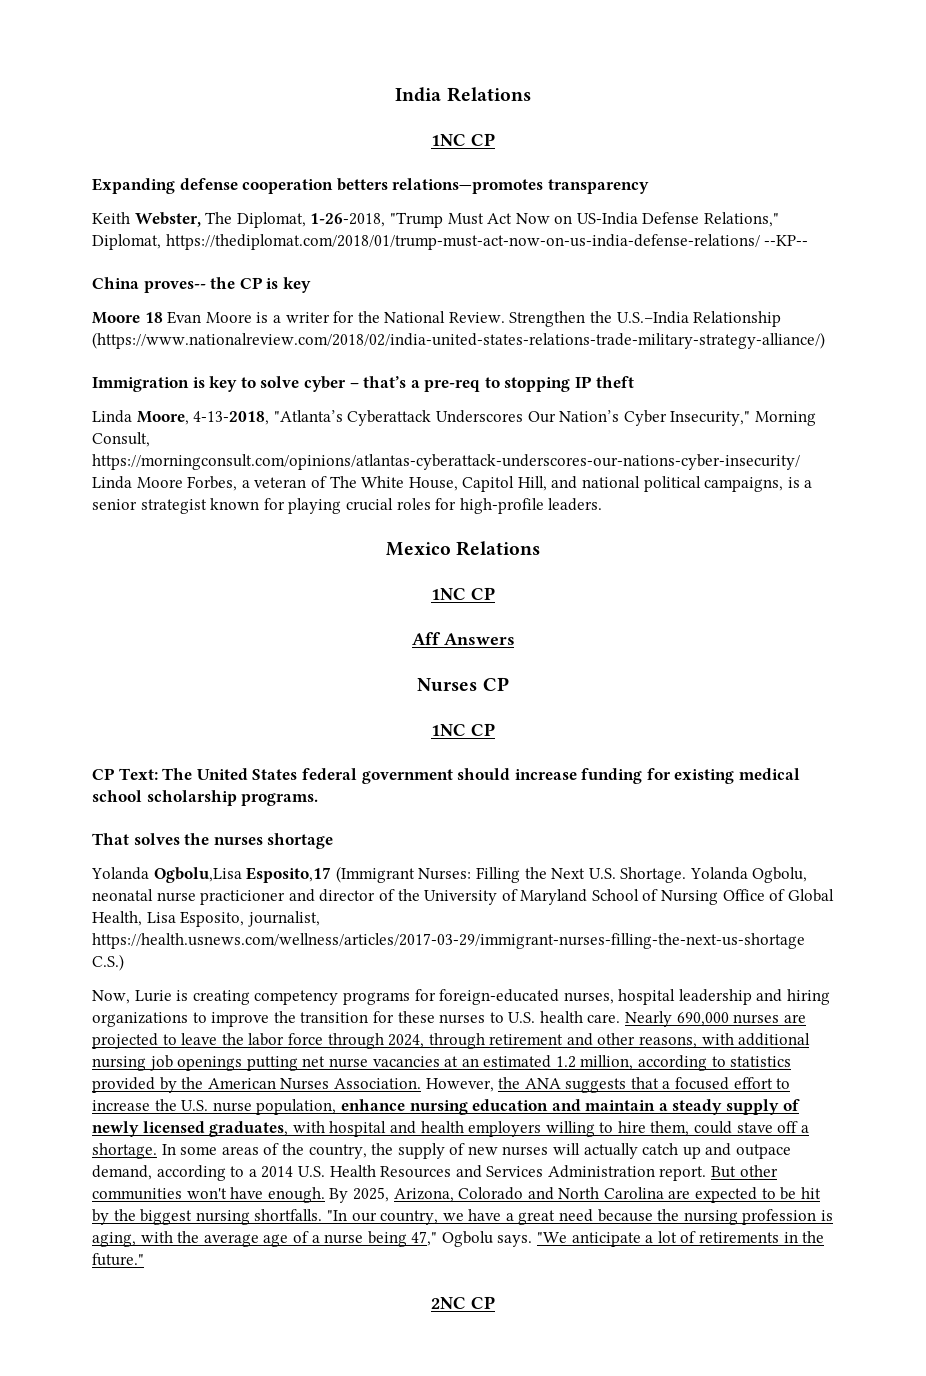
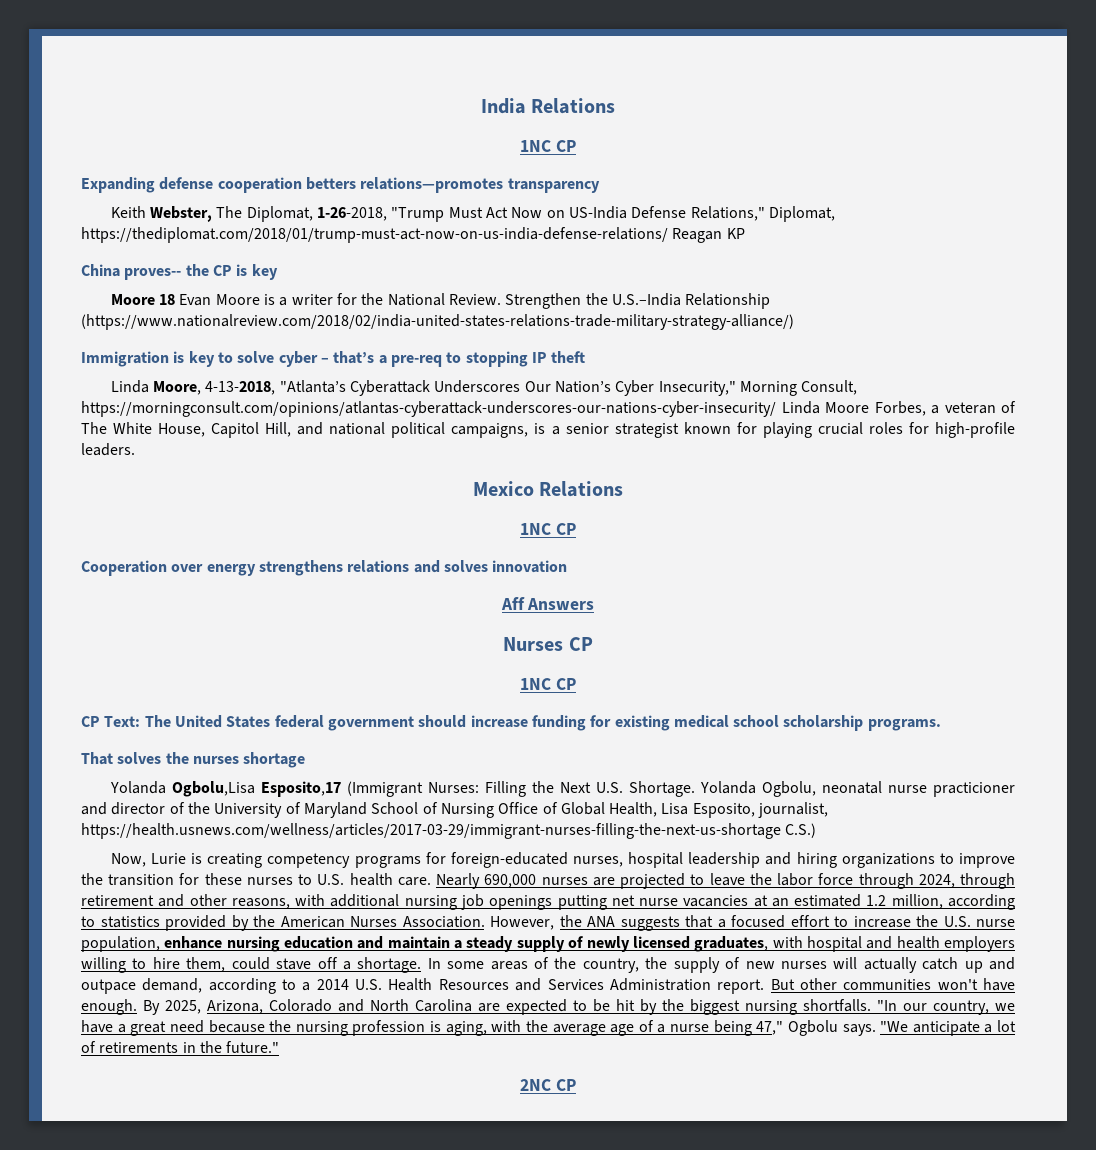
- Keith Webster, The Diplomat, 1-26-2018, "Trump Must Act Now on US-India Defense Relations," Diplomat, https://thediplomat.com/2018/01/trump-must-act-now-on-us-india-defense-relations/ --KP--
+ Keith Webster, The Diplomat, 1-26-2018, "Trump Must Act Now on US-India Defense Relations," Diplomat, https://thediplomat.com/2018/01/trump-must-act-now-on-us-india-defense-relations/ Reagan KP
+ Cooperation over energy strengthens relations and solves innovation

